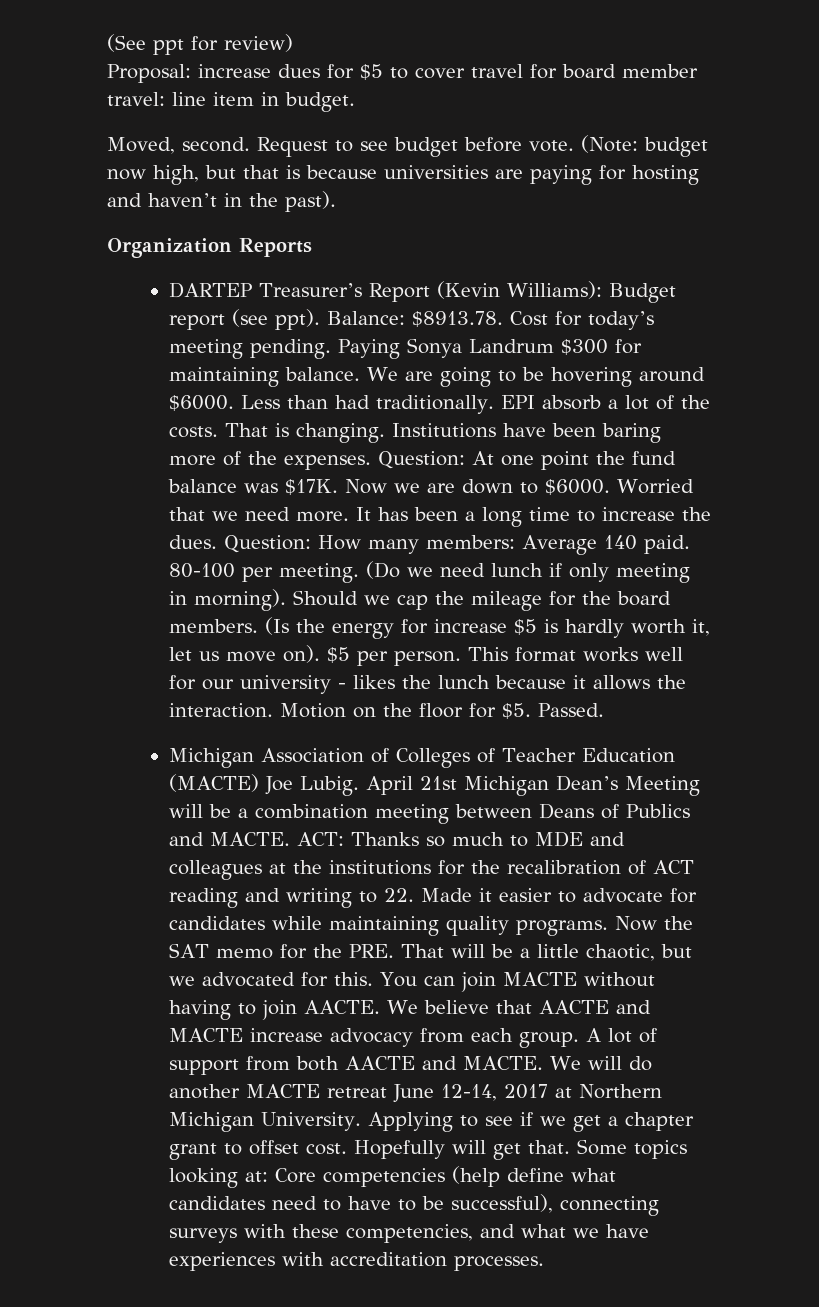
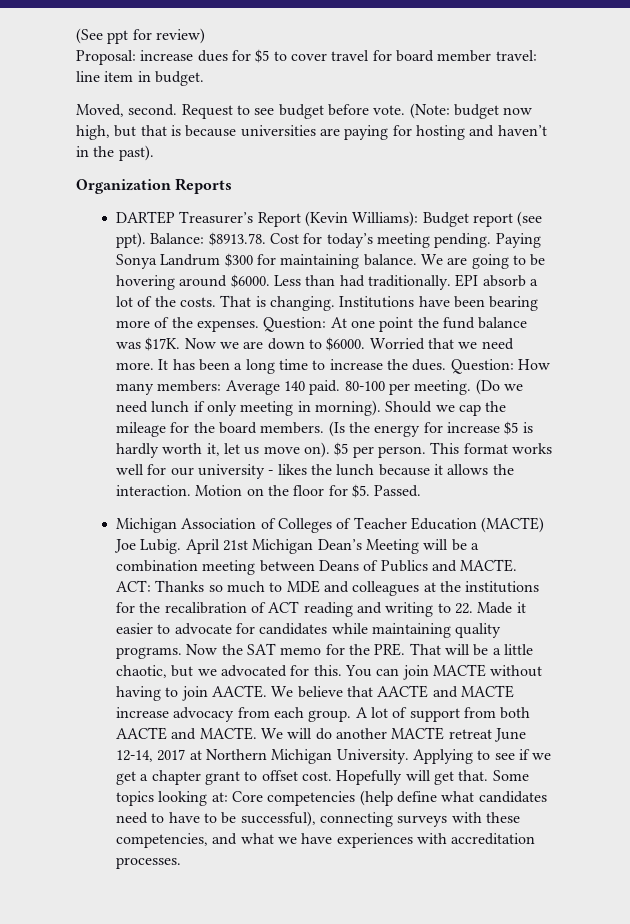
- Institutions have been baring more of the expenses.
+ Institutions have been bearing more of the expenses.

